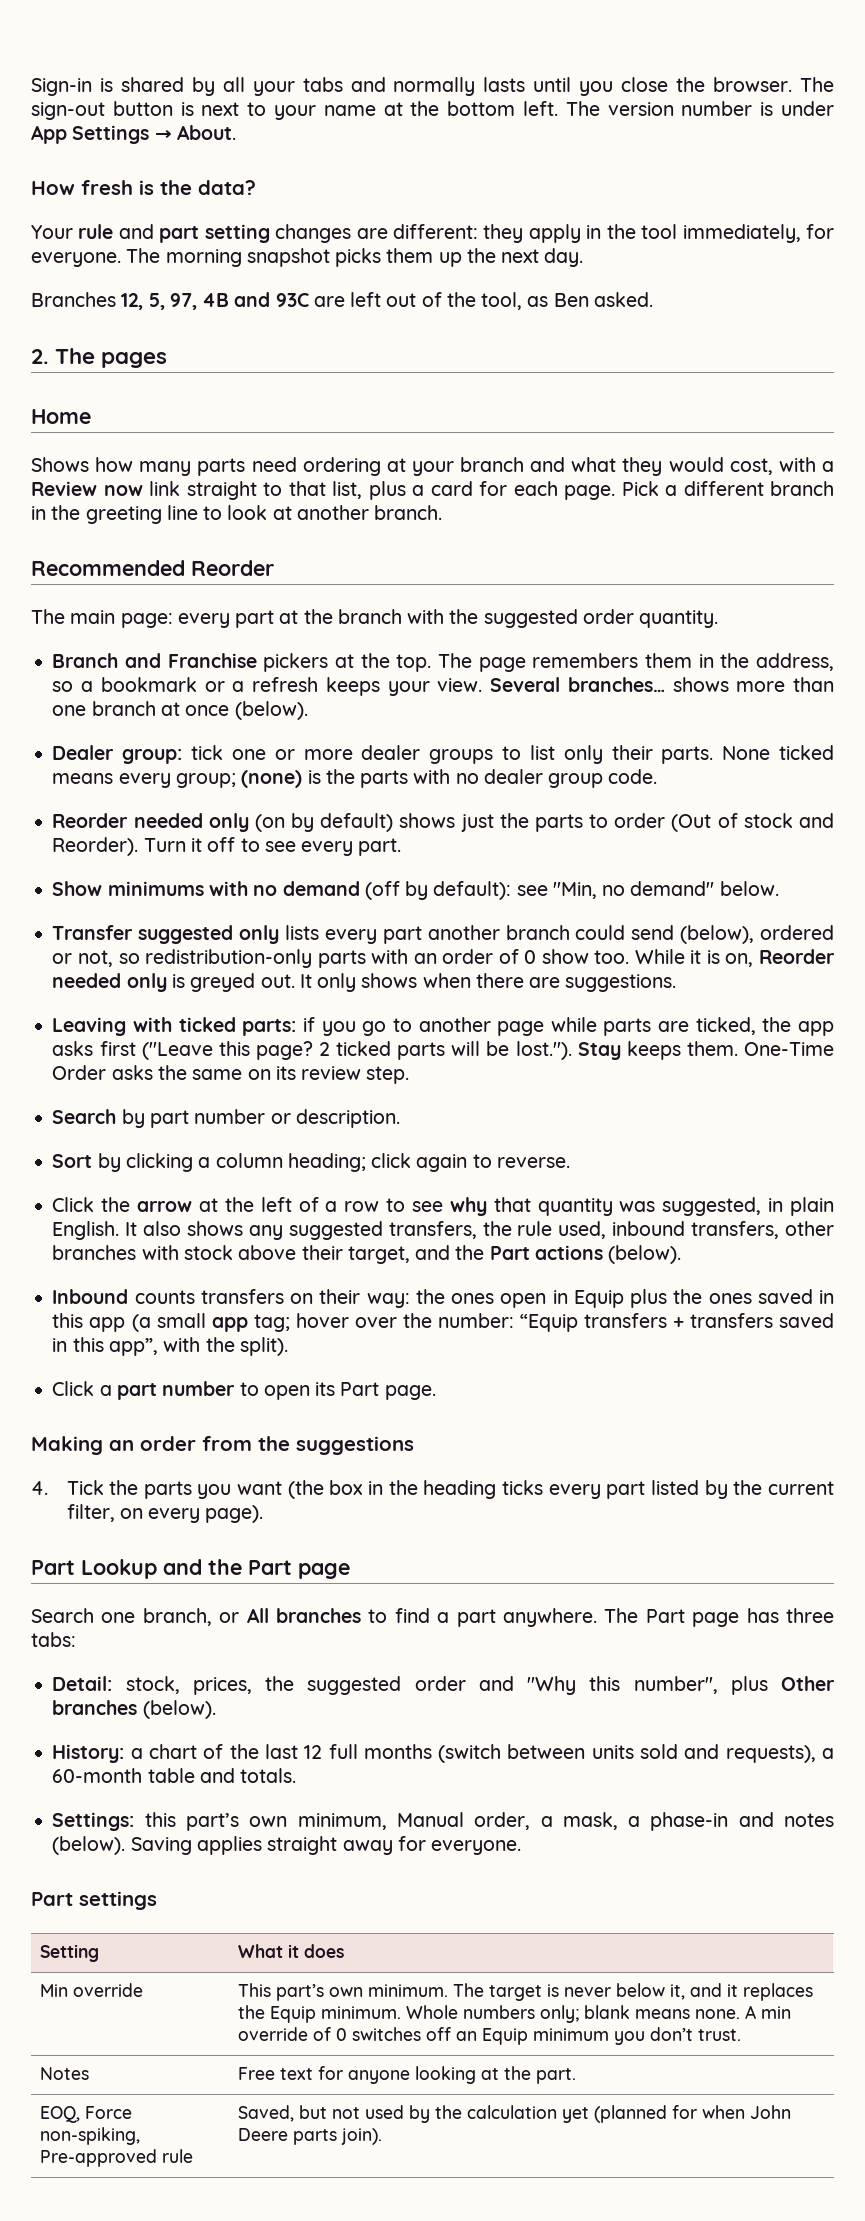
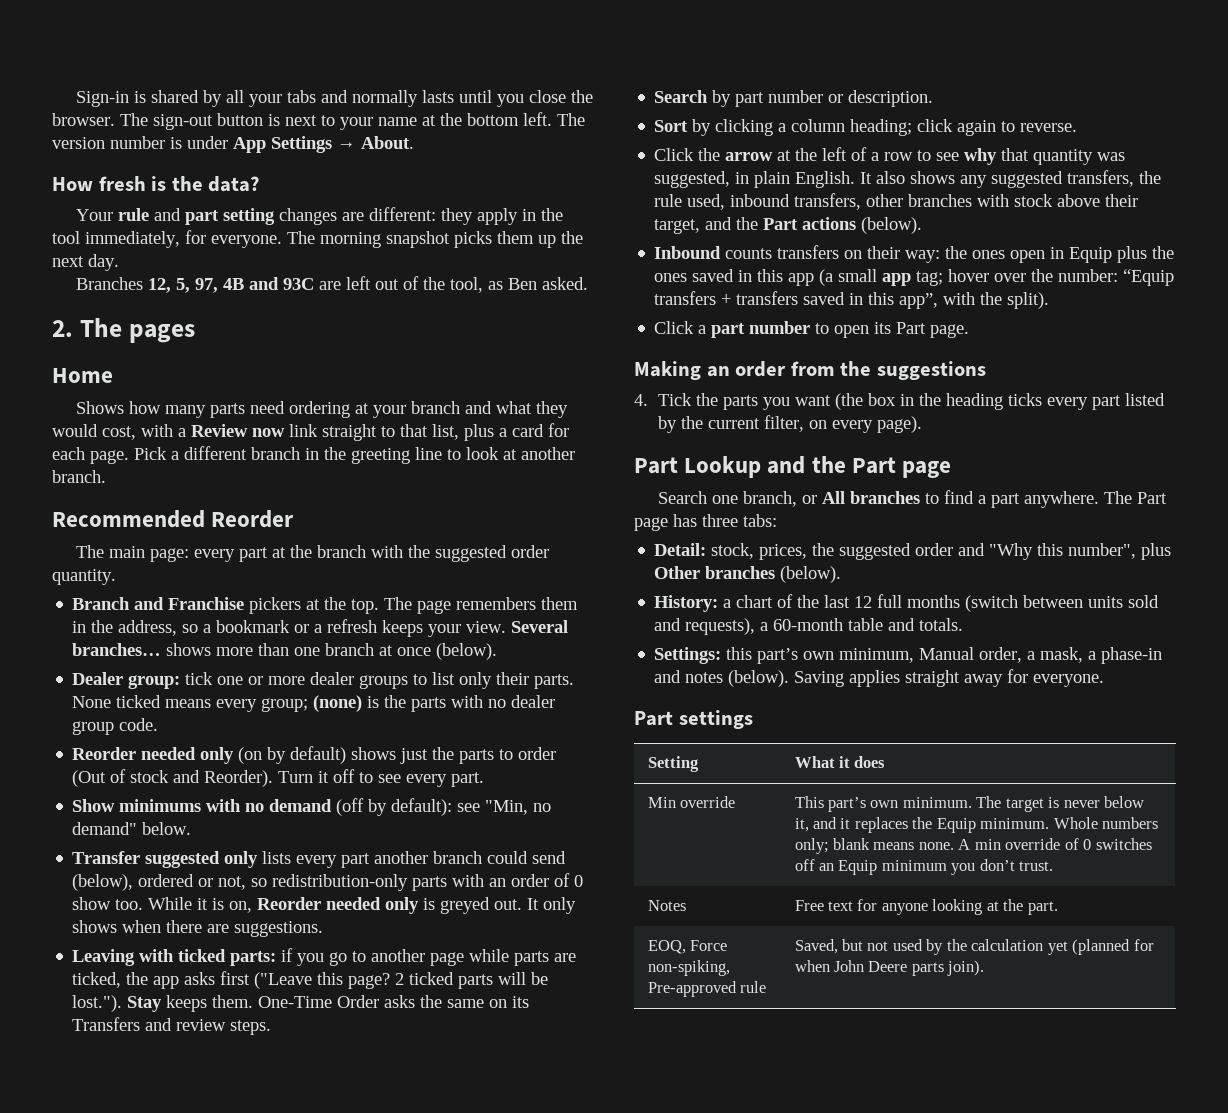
- One-Time Order asks the same on its review step.
+ One-Time Order asks the same on its Transfers and review steps.

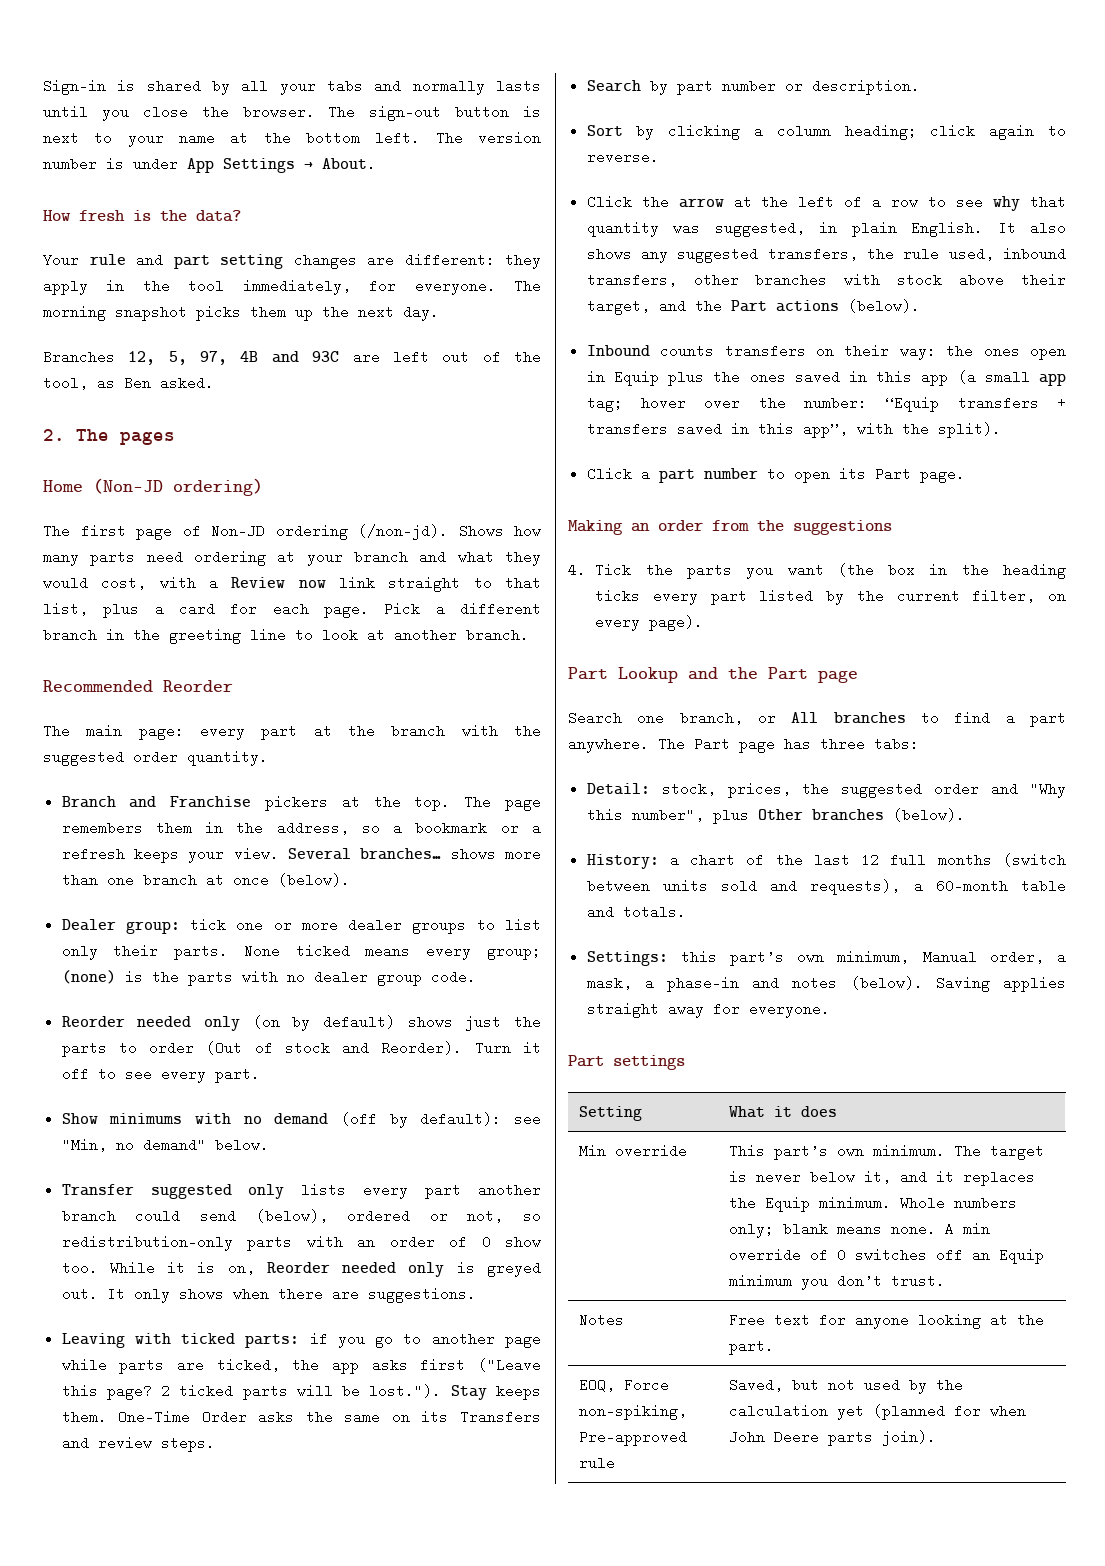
- Home
- Shows how many parts need ordering at your branch and what they would cost, with a Review now link straight to that list, plus a card for each page.
+ Home (Non-JD ordering)
+ The first page of Non-JD ordering (/non-jd). Shows how many parts need ordering at your branch and what they would cost, with a Review now link straight to that list, plus a card for each page.

